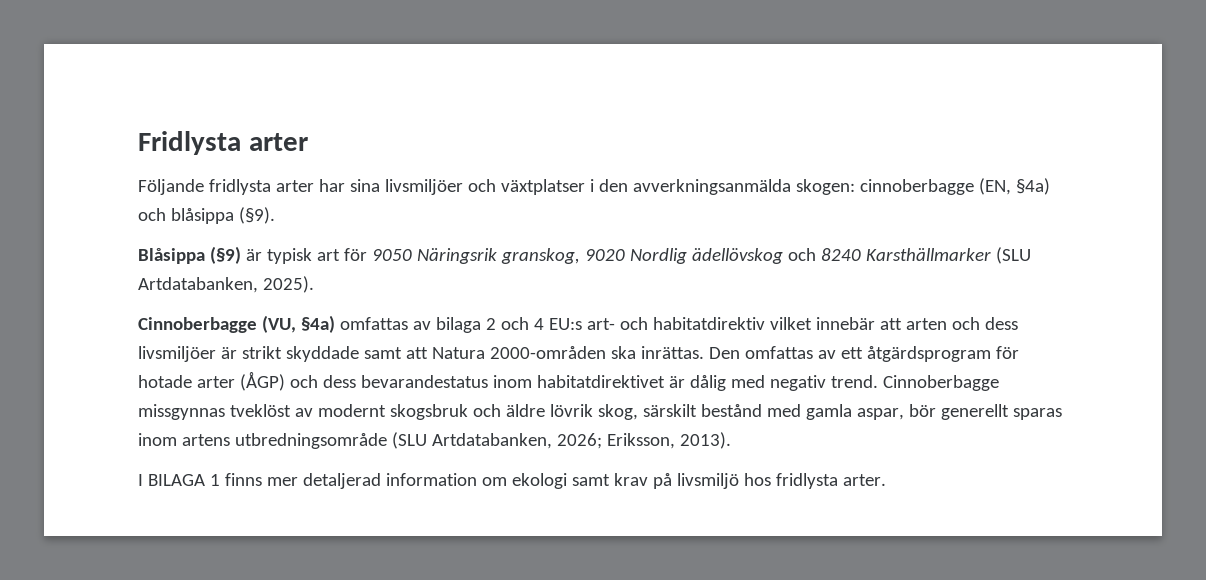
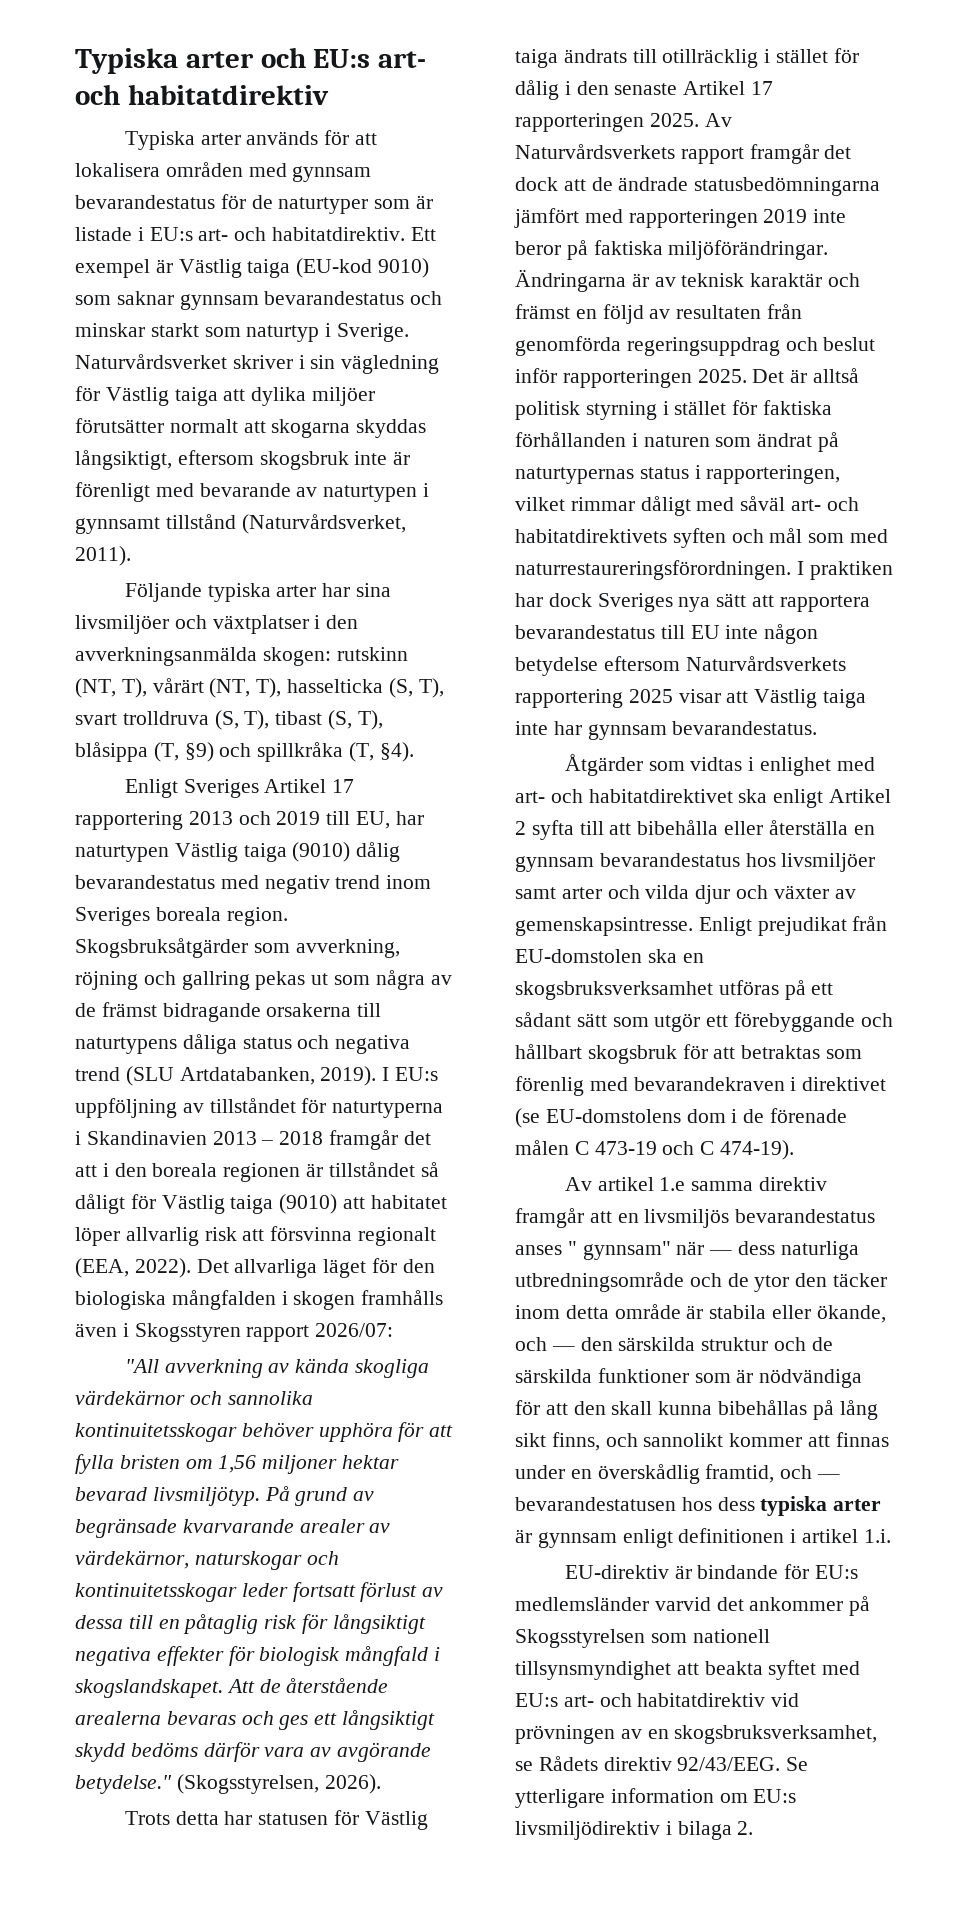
- Fridlysta arter
+ Typiska arter och EU:s art- och habitatdirektiv
+ Typiska arter används för att lokalisera områden med gynnsam bevarandestatus för de naturtyper som är listade i EU:s art- och habitatdirektiv. Ett exempel är Västlig taiga (EU-kod 9010) som saknar gynnsam bevarandestatus och minskar starkt som naturtyp i Sverige. Naturvårdsverket skriver i sin vägledning för Västlig taiga att dylika miljöer förutsätter normalt att skogarna skyddas långsiktigt, eftersom skogsbruk inte är förenligt med bevarande av naturtypen i gynnsamt tillstånd (Naturvårdsverket, 2011).
- Följande fridlysta arter har sina livsmiljöer och växtplatser i den avverkningsanmälda skogen: cinnoberbagge (EN, §4a) och blåsippa (§9).
- Blåsippa (§9) är typisk art för 9050 Näringsrik granskog, 9020 Nordlig ädellövskog och 8240 Karsthällmarker (SLU Artdatabanken, 2025).
- Cinnoberbagge (VU, §4a) omfattas av bilaga 2 och 4 EU:s art- och habitatdirektiv vilket innebär att arten och dess livsmiljöer är strikt skyddade samt att Natura 2000-områden ska inrättas. Den omfattas av ett åtgärdsprogram för hotade arter (ÅGP) och dess bevarandestatus inom habitatdirektivet är dålig med negativ trend. Cinnoberbagge missgynnas tveklöst av modernt skogsbruk och äldre lövrik skog, särskilt bestånd med gamla aspar, bör generellt sparas inom artens utbredningsområde (SLU Artdatabanken, 2026; Eriksson, 2013).
- I BILAGA 1 finns mer detaljerad information om ekologi samt krav på livsmiljö hos fridlysta arter.
+ Följande typiska arter har sina livsmiljöer och växtplatser i den avverkningsanmälda skogen: rutskinn (NT, T), vårärt (NT, T), hasselticka (S, T), svart trolldruva (S, T), tibast (S, T), blåsippa (T, §9) och spillkråka (T, §4).
+ Enligt Sveriges Artikel 17 rapportering 2013 och 2019 till EU, har naturtypen Västlig taiga (9010) dålig bevarandestatus med negativ trend inom Sveriges boreala region. Skogsbruksåtgärder som avverkning, röjning och gallring pekas ut som några av de främst bidragande orsakerna till naturtypens dåliga status och negativa trend (SLU Artdatabanken, 2019). I EU:s uppföljning av tillståndet för naturtyperna i Skandinavien 2013 – 2018 framgår det att i den boreala regionen är tillståndet så dåligt för Västlig taiga (9010) att habitatet löper allvarlig risk att försvinna regionalt (EEA, 2022). Det allvarliga läget för den biologiska mångfalden i skogen framhålls även i Skogsstyren rapport 2026/07:
+ "All avverkning av kända skogliga värdekärnor och sannolika kontinuitetsskogar behöver upphöra för att fylla bristen om 1,56 miljoner hektar bevarad livsmiljötyp. På grund av begränsade kvarvarande arealer av värdekärnor, naturskogar och kontinuitetsskogar leder fortsatt förlust av dessa till en påtaglig risk för långsiktigt negativa effekter för biologisk mångfald i skogslandskapet. Att de återstående arealerna bevaras och ges ett långsiktigt skydd bedöms därför vara av avgörande betydelse." (Skogsstyrelsen, 2026).
+ Trots detta har statusen för Västlig taiga ändrats till otillräcklig i stället för dålig i den senaste Artikel 17 rapporteringen 2025. Av Naturvårdsverkets rapport framgår det dock att de ändrade statusbedömningarna jämfört med rapporteringen 2019 inte beror på faktiska miljöförändringar. Ändringarna är av teknisk karaktär och främst en följd av resultaten från genomförda regeringsuppdrag och beslut inför rapporteringen 2025. Det är alltså politisk styrning i stället för faktiska förhållanden i naturen som ändrat på naturtypernas status i rapporteringen, vilket rimmar dåligt med såväl art- och habitatdirektivets syften och mål som med naturrestaureringsförordningen. I praktiken har dock Sveriges nya sätt att rapportera bevarandestatus till EU inte någon betydelse eftersom Naturvårdsverkets rapportering 2025 visar att Västlig taiga inte har gynnsam bevarandestatus.
+ Åtgärder som vidtas i enlighet med art- och habitatdirektivet ska enligt Artikel 2 syfta till att bibehålla eller återställa en gynnsam bevarandestatus hos livsmiljöer samt arter och vilda djur och växter av gemenskapsintresse. Enligt prejudikat från EU-domstolen ska en skogsbruksverksamhet utföras på ett sådant sätt som utgör ett förebyggande och hållbart skogsbruk för att betraktas som förenlig med bevarandekraven i direktivet (se EU-domstolens dom i de förenade målen C 473-19 och C 474-19).
+ Av artikel 1.e samma direktiv framgår att en livsmiljös bevarandestatus anses " gynnsam" när — dess naturliga utbredningsområde och de ytor den täcker inom detta område är stabila eller ökande, och — den särskilda struktur och de särskilda funktioner som är nödvändiga för att den skall kunna bibehållas på lång sikt finns, och sannolikt kommer att finnas under en överskådlig framtid, och — bevarandestatusen hos dess typiska arter är gynnsam enligt definitionen i artikel 1.i.
+ EU-direktiv är bindande för EU:s medlemsländer varvid det ankommer på Skogsstyrelsen som nationell tillsynsmyndighet att beakta syftet med EU:s art- och habitatdirektiv vid prövningen av en skogsbruksverksamhet, se Rådets direktiv 92/43/EEG. Se ytterligare information om EU:s livsmiljödirektiv i bilaga 2.

